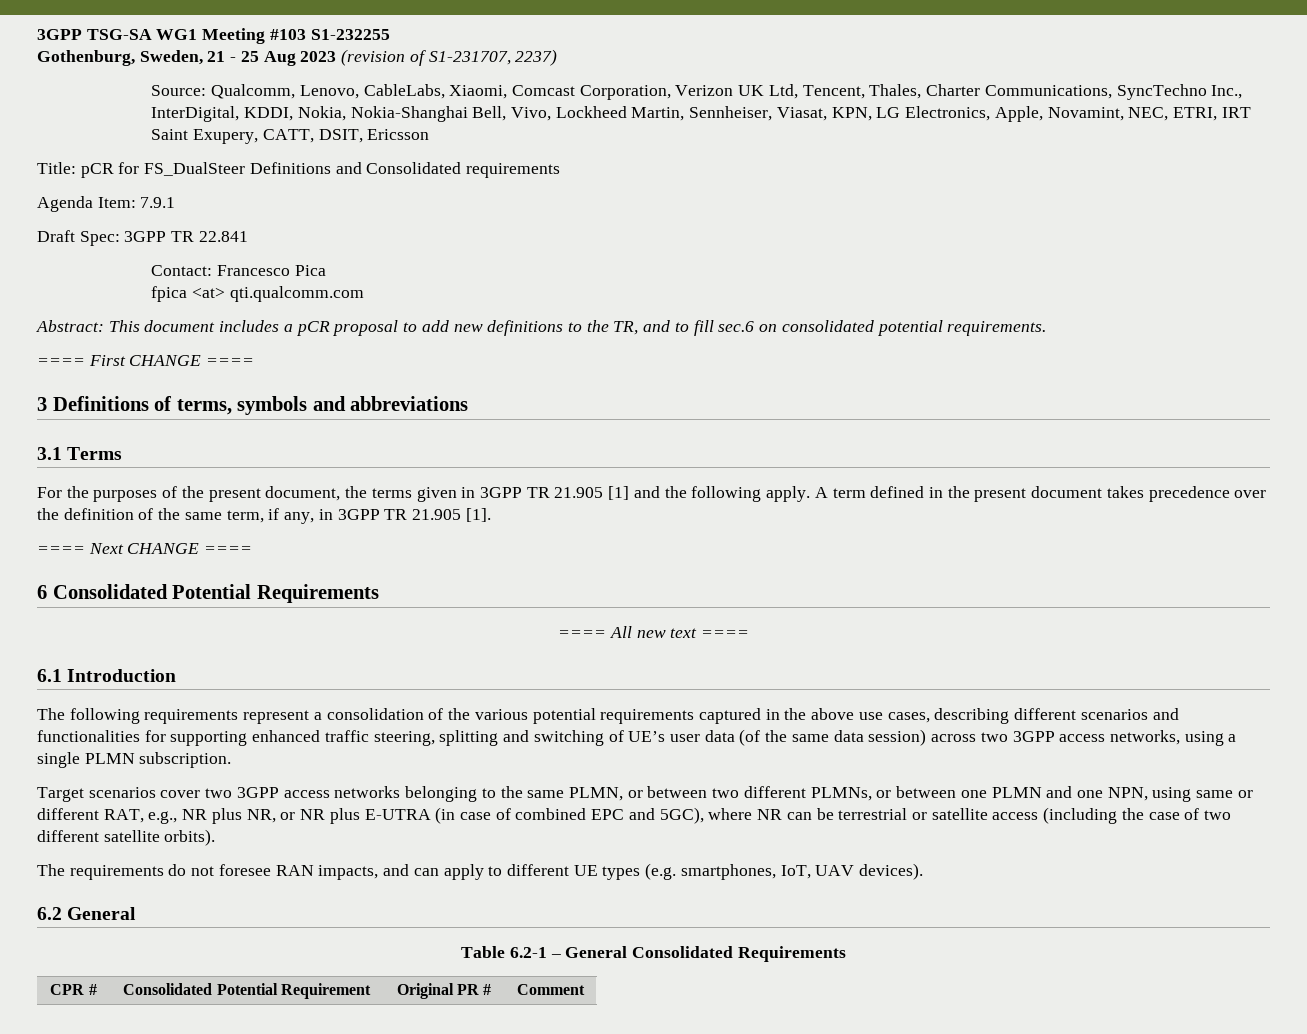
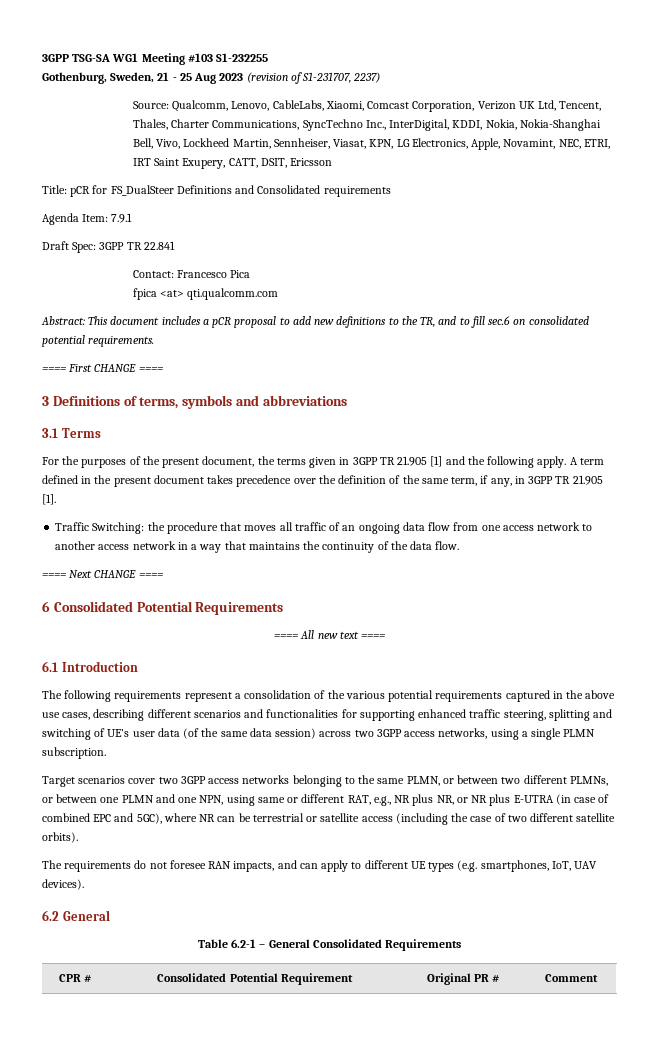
+ Traffic Switching: the procedure that moves all traffic of an ongoing data flow from one access network to another access network in a way that maintains the continuity of the data flow.

